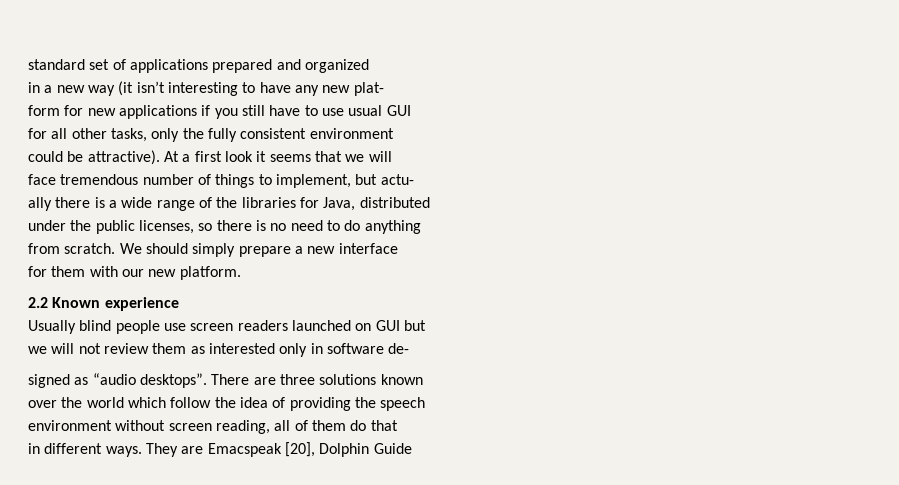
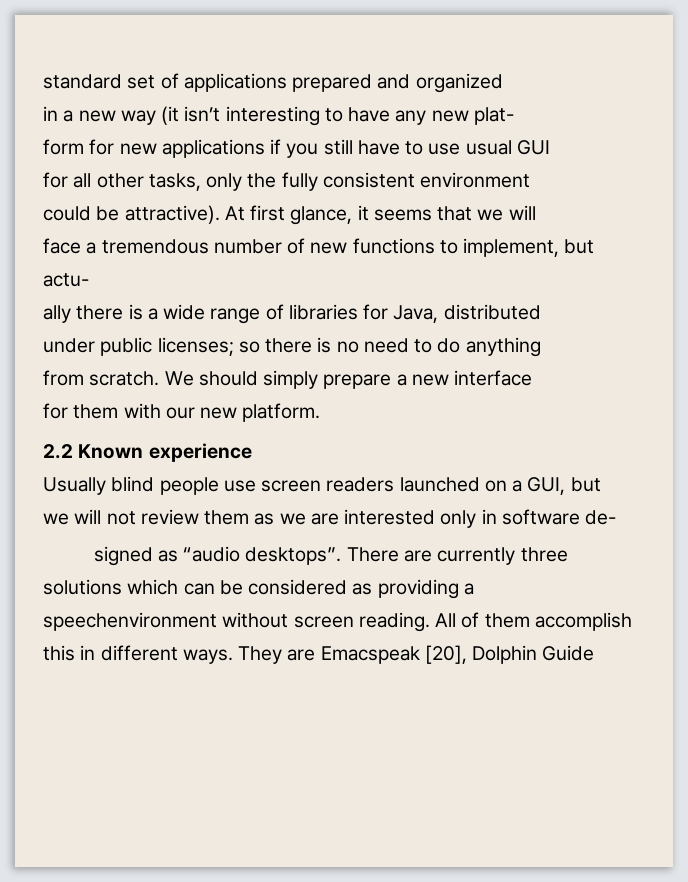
- At a first look it seems that we will
+ At first glance, it seems that we will
- face tremendous number of things to implement, but actu-
+ face a tremendous number of new functions to implement, but actu-
- ally there is a wide range of the libraries for Java, distributed
+ ally there is a wide range of libraries for Java, distributed
- under the public licenses, so there is no need to do anything
+ under public licenses; so there is no need to do anything
- Usually blind people use screen readers launched on GUI but
+ Usually blind people use screen readers launched on a GUI, but
- we will not review them as interested only in software de-
+ we will not review them as we are interested only in software de-
- There are three solutions known
- over the world which follow the idea of providing the speech
- environment without screen reading, all of them do that
- in different ways.
+ There are currently three solutions which can be considered as providing a speechenvironment without screen reading. All of them accomplish this in different ways.

